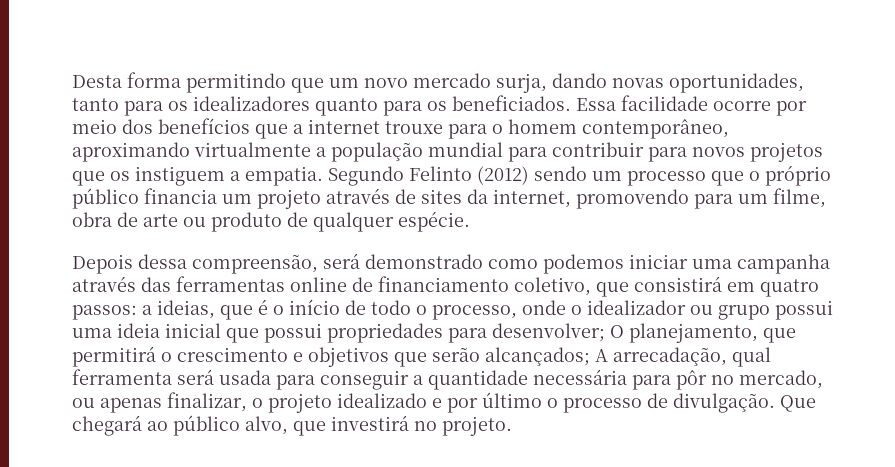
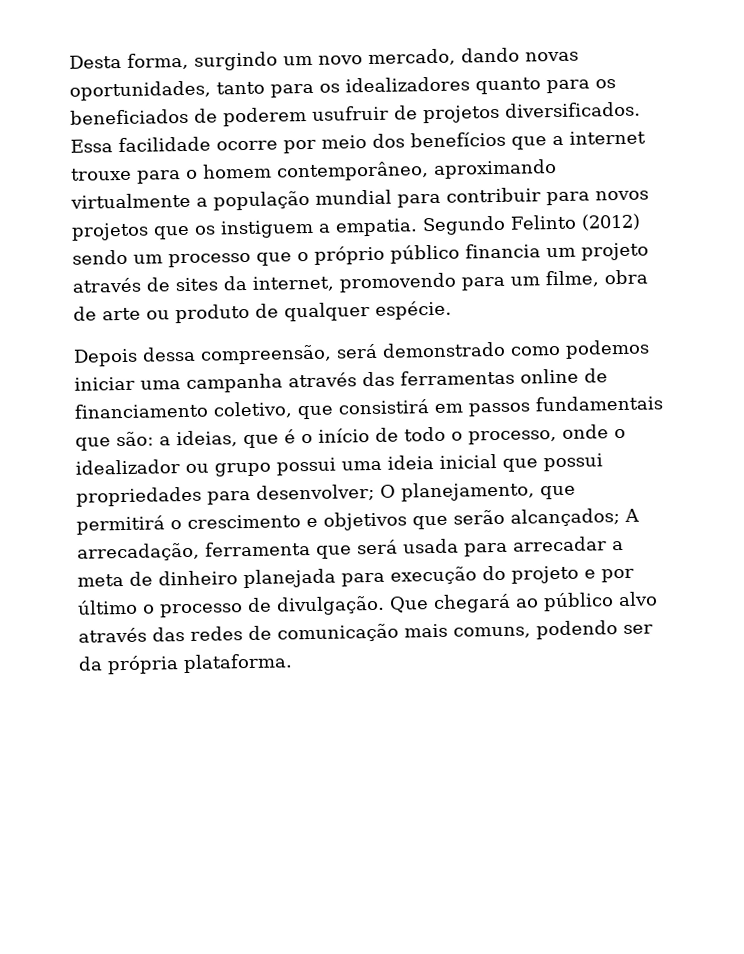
- Desta forma permitindo que um novo mercado surja, dando novas oportunidades, tanto para os idealizadores quanto para os beneficiados.
+ Desta forma, surgindo um novo mercado, dando novas oportunidades, tanto para os idealizadores quanto para os beneficiados de poderem usufruir de projetos diversificados.
- Depois dessa compreensão, será demonstrado como podemos iniciar uma campanha através das ferramentas online de financiamento coletivo, que consistirá em quatro passos:
+ Depois dessa compreensão, será demonstrado como podemos iniciar uma campanha através das ferramentas online de financiamento coletivo, que consistirá em passos fundamentais que são:
- A arrecadação, qual ferramenta será usada para conseguir a quantidade necessária para pôr no mercado, ou apenas finalizar, o projeto idealizado e por último o processo de divulgação.
+ A arrecadação, ferramenta que será usada para arrecadar a meta de dinheiro planejada para execução do projeto e por último o processo de divulgação.
- Que chegará ao público alvo, que investirá no projeto.
+ Que chegará ao público alvo através das redes de comunicação mais comuns, podendo ser da própria plataforma.

